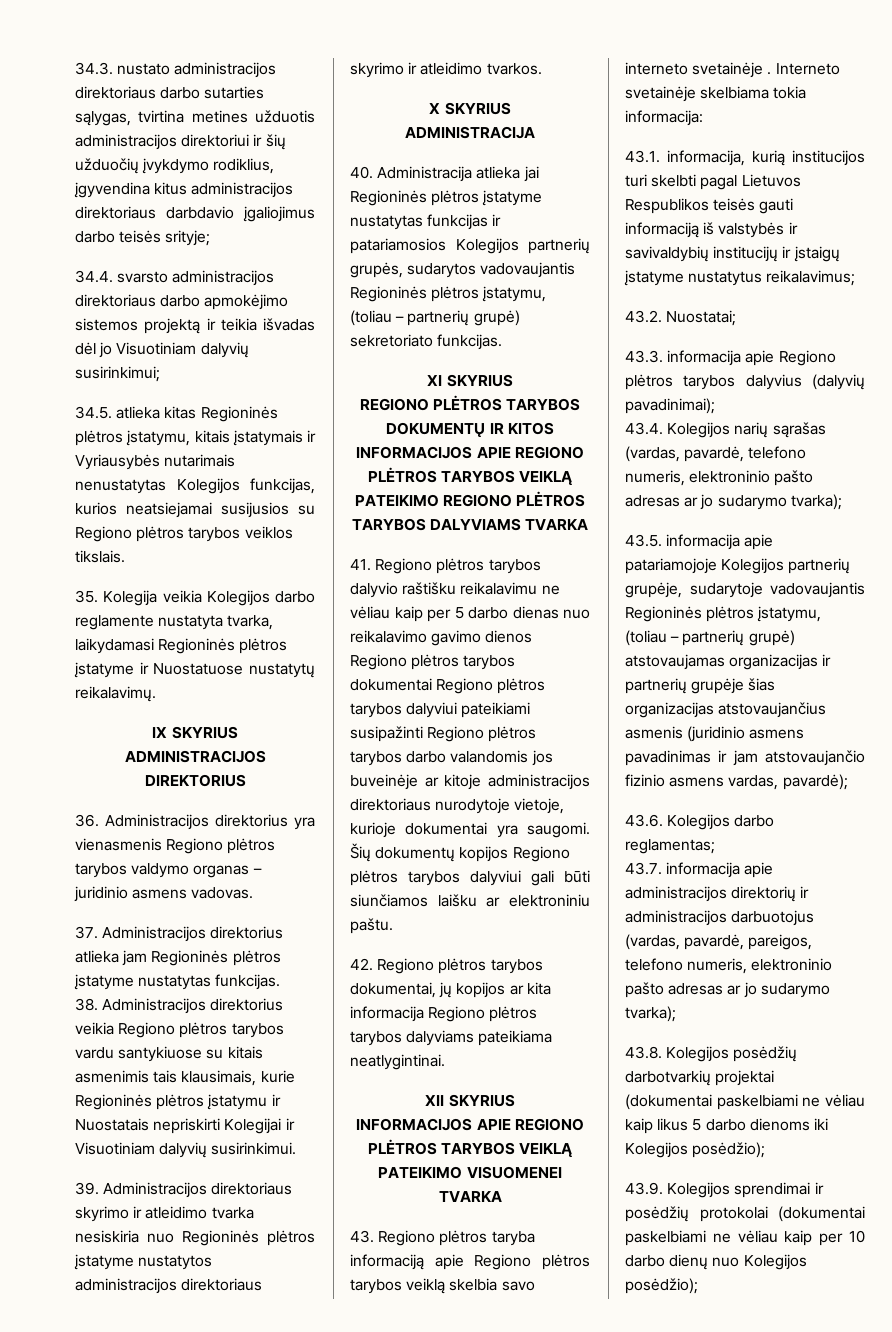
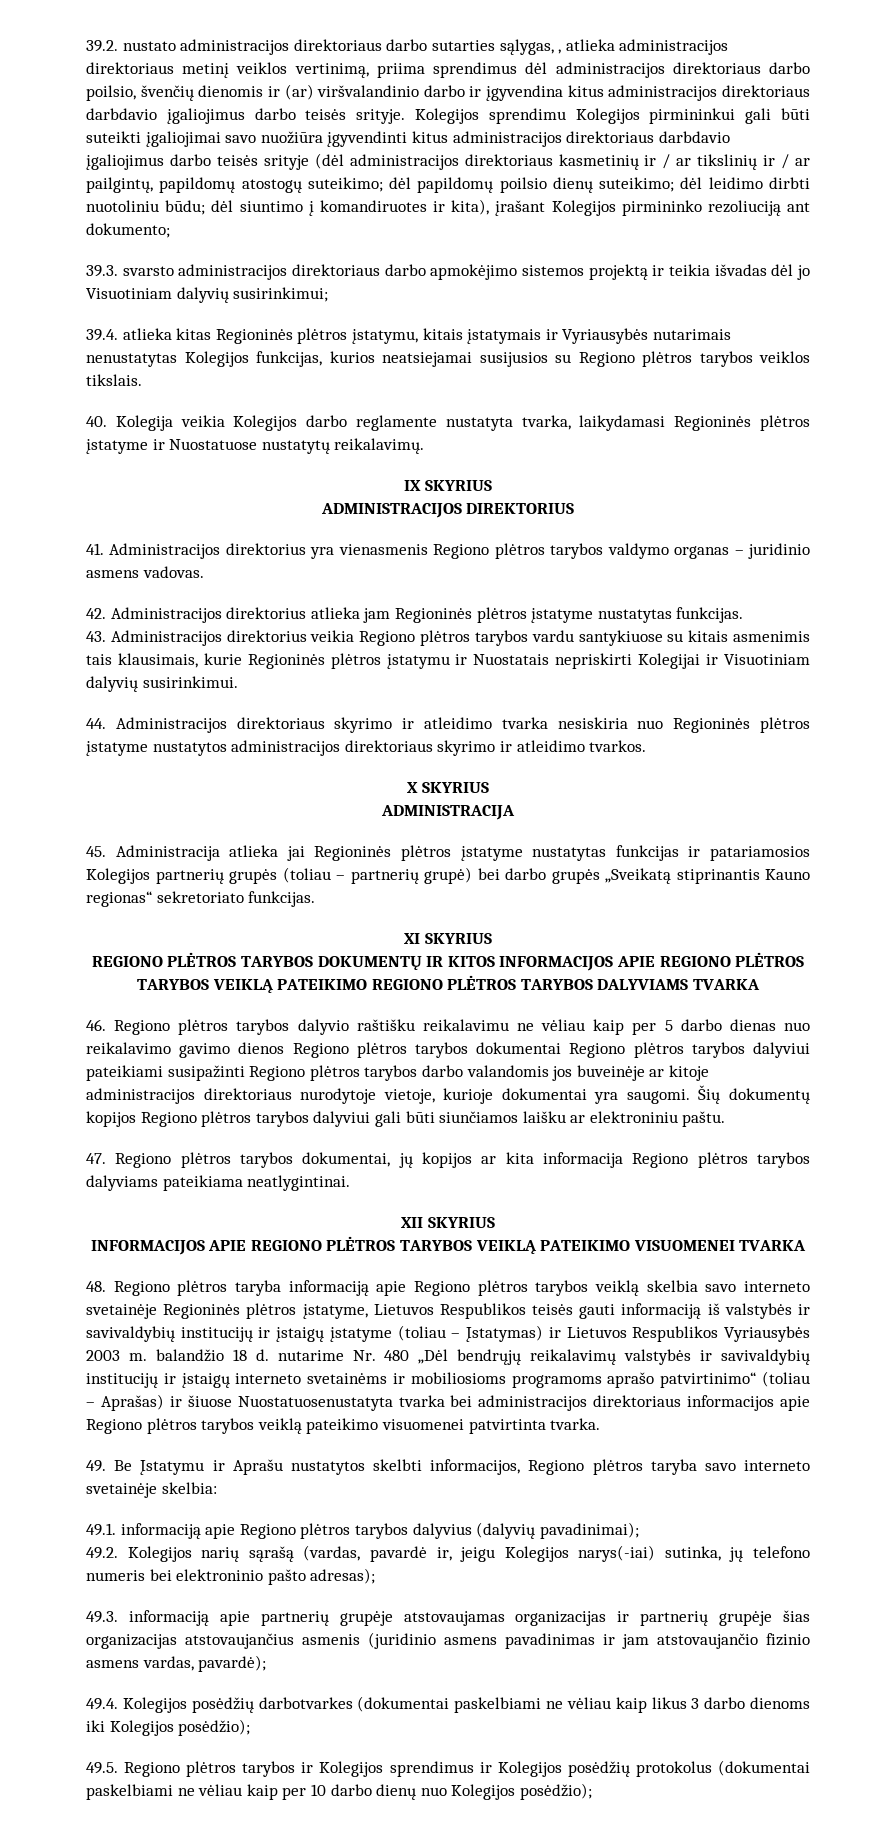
- 34.3. nustato administracijos direktoriaus darbo sutarties sąlygas, tvirtina metines užduotis administracijos direktoriui ir šių užduočių įvykdymo rodiklius, įgyvendina kitus administracijos direktoriaus darbdavio įgaliojimus darbo teisės srityje;
- 34.4. svarsto administracijos direktoriaus darbo apmokėjimo sistemos projektą ir teikia išvadas dėl jo Visuotiniam dalyvių susirinkimui;
+ 39.2. nustato administracijos direktoriaus darbo sutarties sąlygas, , atlieka administracijos direktoriaus metinį veiklos vertinimą, priima sprendimus dėl administracijos direktoriaus darbo poilsio, švenčių dienomis ir (ar) viršvalandinio darbo ir įgyvendina kitus administracijos direktoriaus darbdavio įgaliojimus darbo teisės srityje. Kolegijos sprendimu Kolegijos pirmininkui gali būti suteikti įgaliojimai savo nuožiūra įgyvendinti kitus administracijos direktoriaus darbdavio įgaliojimus darbo teisės srityje (dėl administracijos direktoriaus kasmetinių ir / ar tikslinių ir / ar pailgintų, papildomų atostogų suteikimo; dėl papildomų poilsio dienų suteikimo; dėl leidimo dirbti nuotoliniu būdu; dėl siuntimo į komandiruotes ir kita), įrašant Kolegijos pirmininko rezoliuciją ant dokumento;
+ 39.3. svarsto administracijos direktoriaus darbo apmokėjimo sistemos projektą ir teikia išvadas dėl jo Visuotiniam dalyvių susirinkimui;
- 34.5. atlieka kitas Regioninės plėtros įstatymu, kitais įstatymais ir Vyriausybės nutarimais nenustatytas Kolegijos funkcijas, kurios neatsiejamai susijusios su Regiono plėtros tarybos veiklos tikslais.
+ 39.4. atlieka kitas Regioninės plėtros įstatymu, kitais įstatymais ir Vyriausybės nutarimais nenustatytas Kolegijos funkcijas, kurios neatsiejamai susijusios su Regiono plėtros tarybos veiklos tikslais.
- 35. Kolegija veikia Kolegijos darbo reglamente nustatyta tvarka, laikydamasi Regioninės plėtros įstatyme ir Nuostatuose nustatytų reikalavimų.
+ 40. Kolegija veikia Kolegijos darbo reglamente nustatyta tvarka, laikydamasi Regioninės plėtros įstatyme ir Nuostatuose nustatytų reikalavimų.
- 36. Administracijos direktorius yra vienasmenis Regiono plėtros tarybos valdymo organas – juridinio asmens vadovas.
+ 41. Administracijos direktorius yra vienasmenis Regiono plėtros tarybos valdymo organas – juridinio asmens vadovas.
- 37. Administracijos direktorius atlieka jam Regioninės plėtros įstatyme nustatytas funkcijas.
+ 42. Administracijos direktorius atlieka jam Regioninės plėtros įstatyme nustatytas funkcijas.
- 38. Administracijos direktorius veikia Regiono plėtros tarybos vardu santykiuose su kitais asmenimis tais klausimais, kurie Regioninės plėtros įstatymu ir Nuostatais nepriskirti Kolegijai ir Visuotiniam dalyvių susirinkimui.
+ 43. Administracijos direktorius veikia Regiono plėtros tarybos vardu santykiuose su kitais asmenimis tais klausimais, kurie Regioninės plėtros įstatymu ir Nuostatais nepriskirti Kolegijai ir Visuotiniam dalyvių susirinkimui.
- 39. Administracijos direktoriaus skyrimo ir atleidimo tvarka nesiskiria nuo Regioninės plėtros įstatyme nustatytos administracijos direktoriaus skyrimo ir atleidimo tvarkos.
+ 44. Administracijos direktoriaus skyrimo ir atleidimo tvarka nesiskiria nuo Regioninės plėtros įstatyme nustatytos administracijos direktoriaus skyrimo ir atleidimo tvarkos.
- 40. Administracija atlieka jai Regioninės plėtros įstatyme nustatytas funkcijas ir patariamosios Kolegijos partnerių grupės, sudarytos vadovaujantis Regioninės plėtros įstatymu, (toliau – partnerių grupė) sekretoriato funkcijas.
+ 45. Administracija atlieka jai Regioninės plėtros įstatyme nustatytas funkcijas ir patariamosios Kolegijos partnerių grupės (toliau – partnerių grupė) bei darbo grupės „Sveikatą stiprinantis Kauno regionas“ sekretoriato funkcijas.
- 41. Regiono plėtros tarybos dalyvio raštišku reikalavimu ne vėliau kaip per 5 darbo dienas nuo reikalavimo gavimo dienos Regiono plėtros tarybos dokumentai Regiono plėtros tarybos dalyviui pateikiami susipažinti Regiono plėtros tarybos darbo valandomis jos buveinėje ar kitoje administracijos direktoriaus nurodytoje vietoje, kurioje dokumentai yra saugomi.
+ 46. Regiono plėtros tarybos dalyvio raštišku reikalavimu ne vėliau kaip per 5 darbo dienas nuo reikalavimo gavimo dienos Regiono plėtros tarybos dokumentai Regiono plėtros tarybos dalyviui pateikiami susipažinti Regiono plėtros tarybos darbo valandomis jos buveinėje ar kitoje administracijos direktoriaus nurodytoje vietoje, kurioje dokumentai yra saugomi.
- 42. Regiono plėtros tarybos dokumentai, jų kopijos ar kita informacija Regiono plėtros tarybos dalyviams pateikiama neatlygintinai.
+ 47. Regiono plėtros tarybos dokumentai, jų kopijos ar kita informacija Regiono plėtros tarybos dalyviams pateikiama neatlygintinai.
- 43. Regiono plėtros taryba informaciją apie Regiono plėtros tarybos veiklą skelbia savo interneto svetainėje . Interneto svetainėje skelbiama tokia informacija:
- 43.1. informacija, kurią institucijos turi skelbti pagal Lietuvos Respublikos teisės gauti informaciją iš valstybės ir savivaldybių institucijų ir įstaigų įstatyme nustatytus reikalavimus;
- 43.2. Nuostatai;
- 43.3. informacija apie Regiono plėtros tarybos dalyvius (dalyvių pavadinimai);
+ 48. Regiono plėtros taryba informaciją apie Regiono plėtros tarybos veiklą skelbia savo interneto svetainėje Regioninės plėtros įstatyme, Lietuvos Respublikos teisės gauti informaciją iš valstybės ir savivaldybių institucijų ir įstaigų įstatyme (toliau – Įstatymas) ir Lietuvos Respublikos Vyriausybės 2003 m. balandžio 18 d. nutarime Nr. 480 „Dėl bendrųjų reikalavimų valstybės ir savivaldybių institucijų ir įstaigų interneto svetainėms ir mobiliosioms programoms aprašo patvirtinimo“ (toliau – Aprašas) ir šiuose Nuostatuosenustatyta tvarka bei administracijos direktoriaus informacijos apie Regiono plėtros tarybos veiklą pateikimo visuomenei patvirtinta tvarka.
+ 49. Be Įstatymu ir Aprašu nustatytos skelbti informacijos, Regiono plėtros taryba savo interneto svetainėje skelbia:
+ 49.1. informaciją apie Regiono plėtros tarybos dalyvius (dalyvių pavadinimai);
- 43.4. Kolegijos narių sąrašas (vardas, pavardė, telefono numeris, elektroninio pašto adresas ar jo sudarymo tvarka);
- 43.5. informacija apie patariamojoje Kolegijos partnerių grupėje, sudarytoje vadovaujantis Regioninės plėtros įstatymu, (toliau – partnerių grupė) atstovaujamas organizacijas ir partnerių grupėje šias organizacijas atstovaujančius asmenis (juridinio asmens pavadinimas ir jam atstovaujančio fizinio asmens vardas, pavardė);
+ 49.2. Kolegijos narių sąrašą (vardas, pavardė ir, jeigu Kolegijos narys(-iai) sutinka, jų telefono numeris bei elektroninio pašto adresas);
+ 49.3. informaciją apie partnerių grupėje atstovaujamas organizacijas ir partnerių grupėje šias organizacijas atstovaujančius asmenis (juridinio asmens pavadinimas ir jam atstovaujančio fizinio asmens vardas, pavardė);
- 43.6. Kolegijos darbo reglamentas;
- 43.7. informacija apie administracijos direktorių ir administracijos darbuotojus (vardas, pavardė, pareigos, telefono numeris, elektroninio pašto adresas ar jo sudarymo tvarka);
- 43.8. Kolegijos posėdžių darbotvarkių projektai (dokumentai paskelbiami ne vėliau kaip likus 5 darbo dienoms iki Kolegijos posėdžio);
+ 49.4. Kolegijos posėdžių darbotvarkes (dokumentai paskelbiami ne vėliau kaip likus 3 darbo dienoms iki Kolegijos posėdžio);
- 43.9. Kolegijos sprendimai ir posėdžių protokolai (dokumentai paskelbiami ne vėliau kaip per 10 darbo dienų nuo Kolegijos posėdžio);
+ 49.5. Regiono plėtros tarybos ir Kolegijos sprendimus ir Kolegijos posėdžių protokolus (dokumentai paskelbiami ne vėliau kaip per 10 darbo dienų nuo Kolegijos posėdžio);

